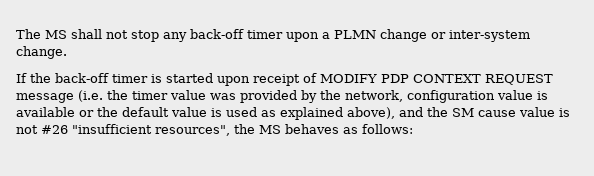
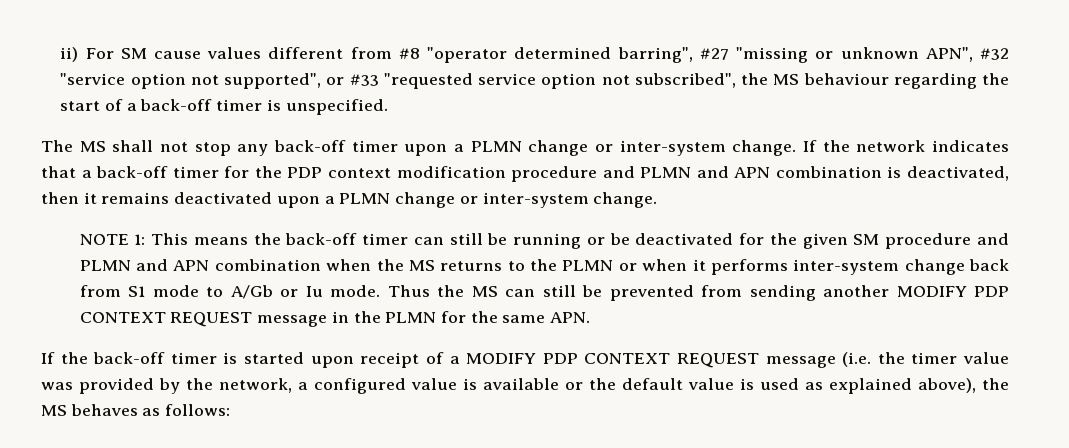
+ ii) For SM cause values different from #8 "operator determined barring", #27 "missing or unknown APN", #32 "service option not supported", or #33 "requested service option not subscribed", the MS behaviour regarding the start of a back-off timer is unspecified.
+ If the network indicates that a back-off timer for the PDP context modification procedure and PLMN and APN combination is deactivated, then it remains deactivated upon a PLMN change or inter-system change.
+ NOTE 1: This means the back-off timer can still be running or be deactivated for the given SM procedure and PLMN and APN combination when the MS returns to the PLMN or when it performs inter-system change back from S1 mode to A/Gb or Iu mode. Thus the MS can still be prevented from sending another MODIFY PDP CONTEXT REQUEST message in the PLMN for the same APN.
- If the back-off timer is started upon receipt of MODIFY PDP CONTEXT REQUEST message (i.e. the timer value was provided by the network, configuration value is available or the default value is used as explained above), and the SM cause value is not #26 "insufficient resources", the MS behaves as follows:
+ If the back-off timer is started upon receipt of a MODIFY PDP CONTEXT REQUEST message (i.e. the timer value was provided by the network, a configured value is available or the default value is used as explained above), the MS behaves as follows:

